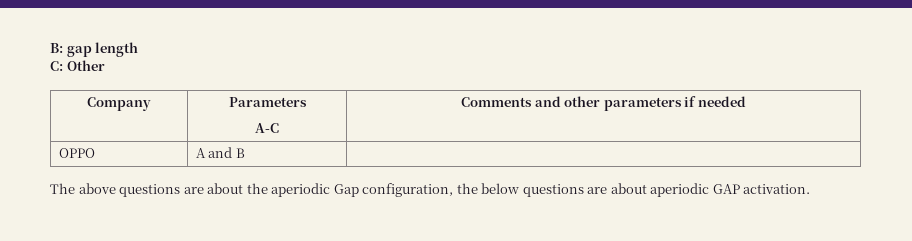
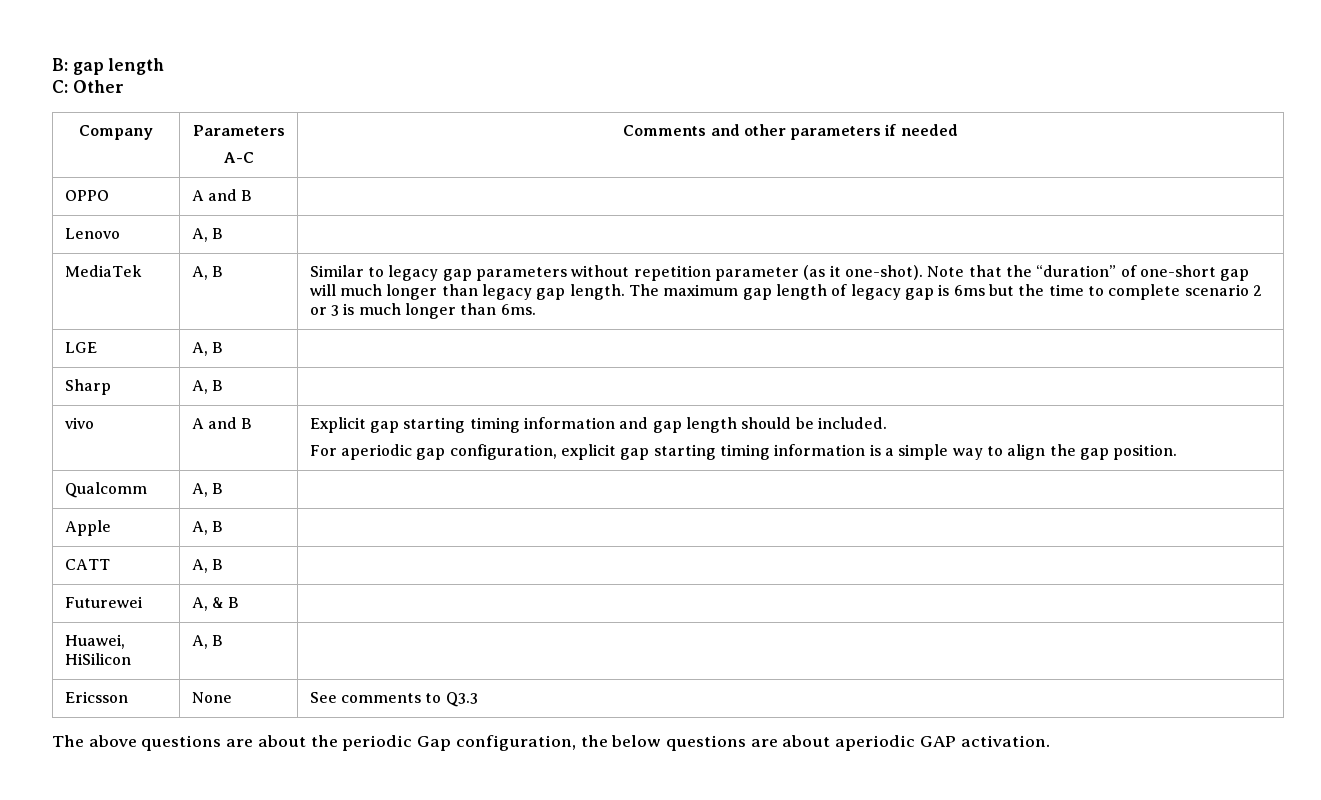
+ Lenovo | A, B |
+ MediaTek | A, B | Similar to legacy gap parameters without repetition parameter (as it one-shot). Note that the “duration” of one-short gap will much longer than legacy gap length. The maximum gap length of legacy gap is 6ms but the time to complete scenario 2 or 3 is much longer than 6ms.
+ LGE | A, B |
+ Sharp | A, B |
+ vivo | A and B | Explicit gap starting timing information and gap length should be included.
+ For aperiodic gap configuration, explicit gap starting timing information is a simple way to align the gap position.
+ Qualcomm | A, B |
+ Apple | A, B |
+ CATT | A, B |
+ Futurewei | A, & B |
+ Huawei, HiSilicon | A, B |
+ Ericsson | None | See comments to Q3.3
- The above questions are about the aperiodic Gap configuration, the below questions are about aperiodic GAP activation.
+ The above questions are about the periodic Gap configuration, the below questions are about aperiodic GAP activation.

